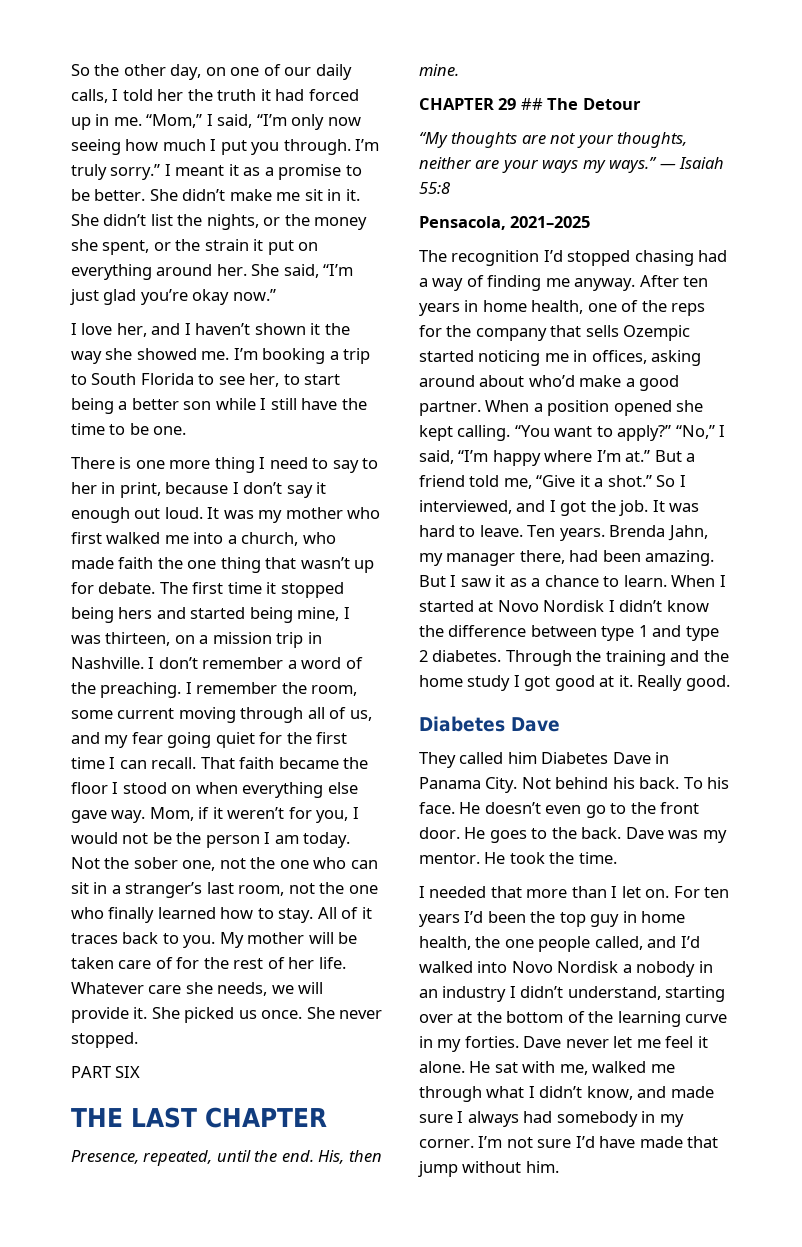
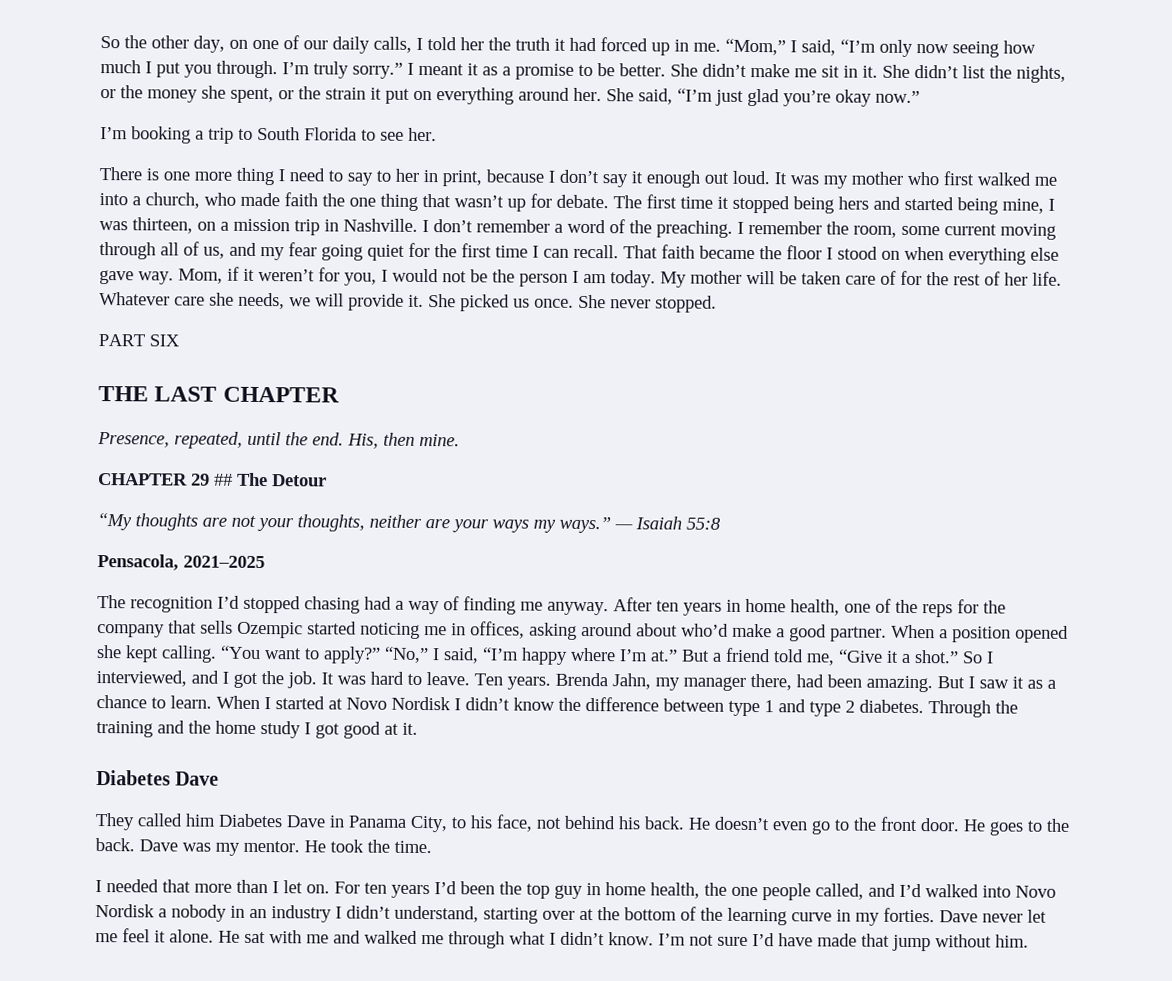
- I love her, and I haven’t shown it the way she showed me. I’m booking a trip to South Florida to see her, to start being a better son while I still have the time to be one.
+ I’m booking a trip to South Florida to see her.
- Not the sober one, not the one who can sit in a stranger’s last room, not the one who finally learned how to stay. All of it traces back to you.
- Really good.
- They called him Diabetes Dave in Panama City. Not behind his back. To his face.
+ They called him Diabetes Dave in Panama City, to his face, not behind his back.
- He sat with me, walked me through what I didn’t know, and made sure I always had somebody in my corner.
+ He sat with me and walked me through what I didn’t know.

